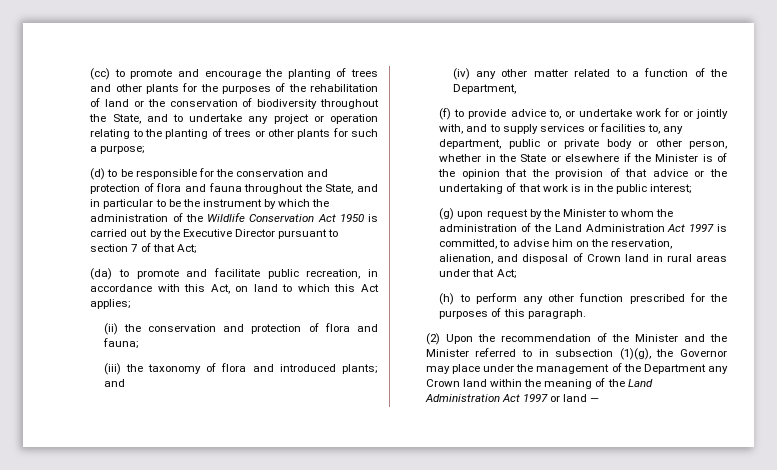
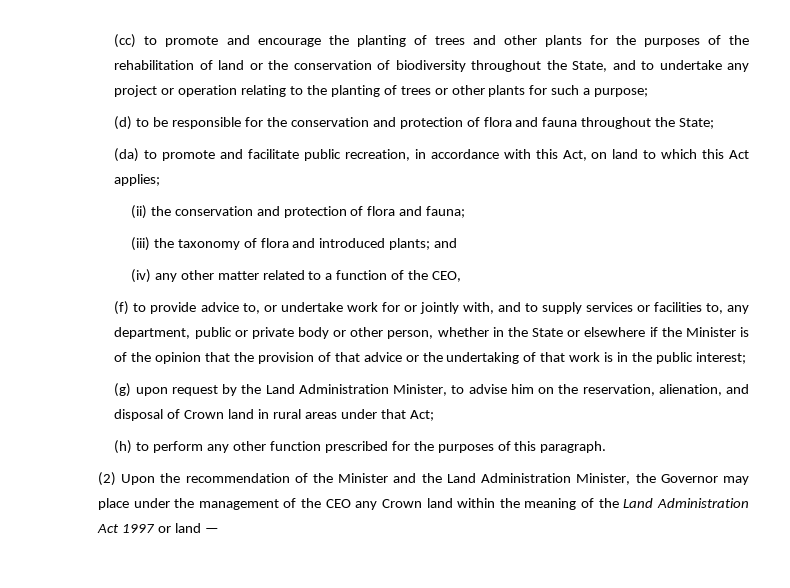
- (d) to be responsible for the conservation and protection of flora and fauna throughout the State, and in particular to be the instrument by which the administration of the Wildlife Conservation Act 1950 is carried out by the Executive Director pursuant to section 7 of that Act;
+ (d) to be responsible for the conservation and protection of flora and fauna throughout the State;
- (iv) any other matter related to a function of the Department,
+ (iv) any other matter related to a function of the CEO,
- (g) upon request by the Minister to whom the administration of the Land Administration Act 1997 is committed, to advise him on the reservation, alienation, and disposal of Crown land in rural areas under that Act;
+ (g) upon request by the Land Administration Minister, to advise him on the reservation, alienation, and disposal of Crown land in rural areas under that Act;
- (2) Upon the recommendation of the Minister and the Minister referred to in subsection (1)(g), the Governor may place under the management of the Department any Crown land within the meaning of the Land Administration Act 1997 or land —
+ (2) Upon the recommendation of the Minister and the Land Administration Minister, the Governor may place under the management of the CEO any Crown land within the meaning of the Land Administration Act 1997 or land —

